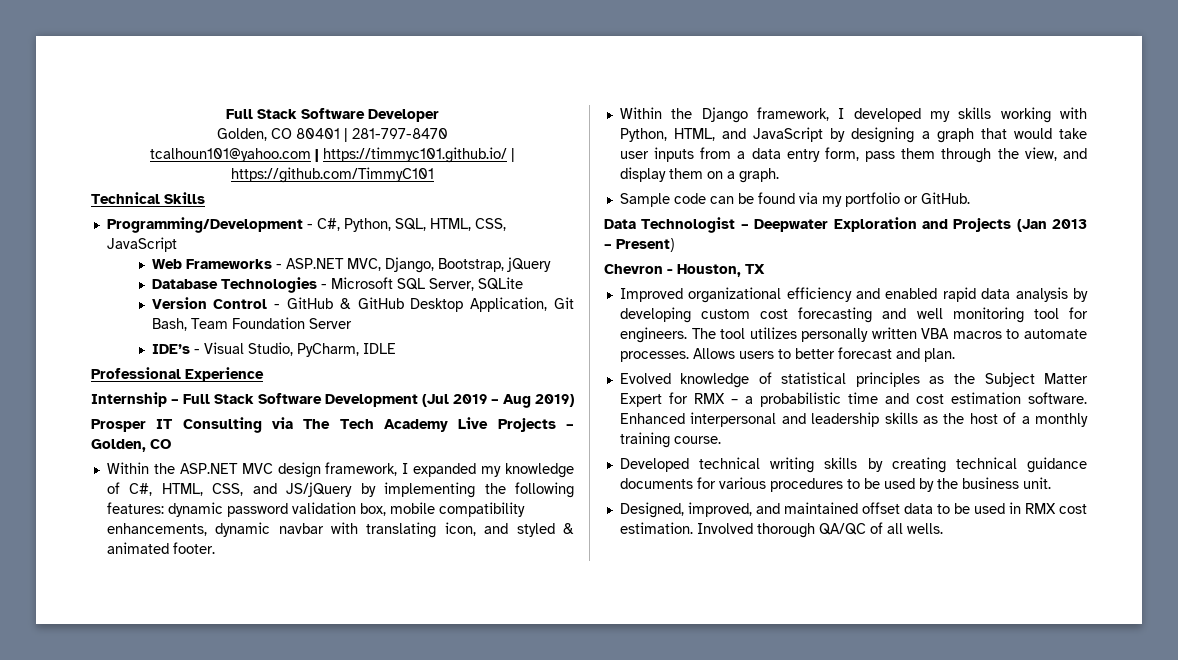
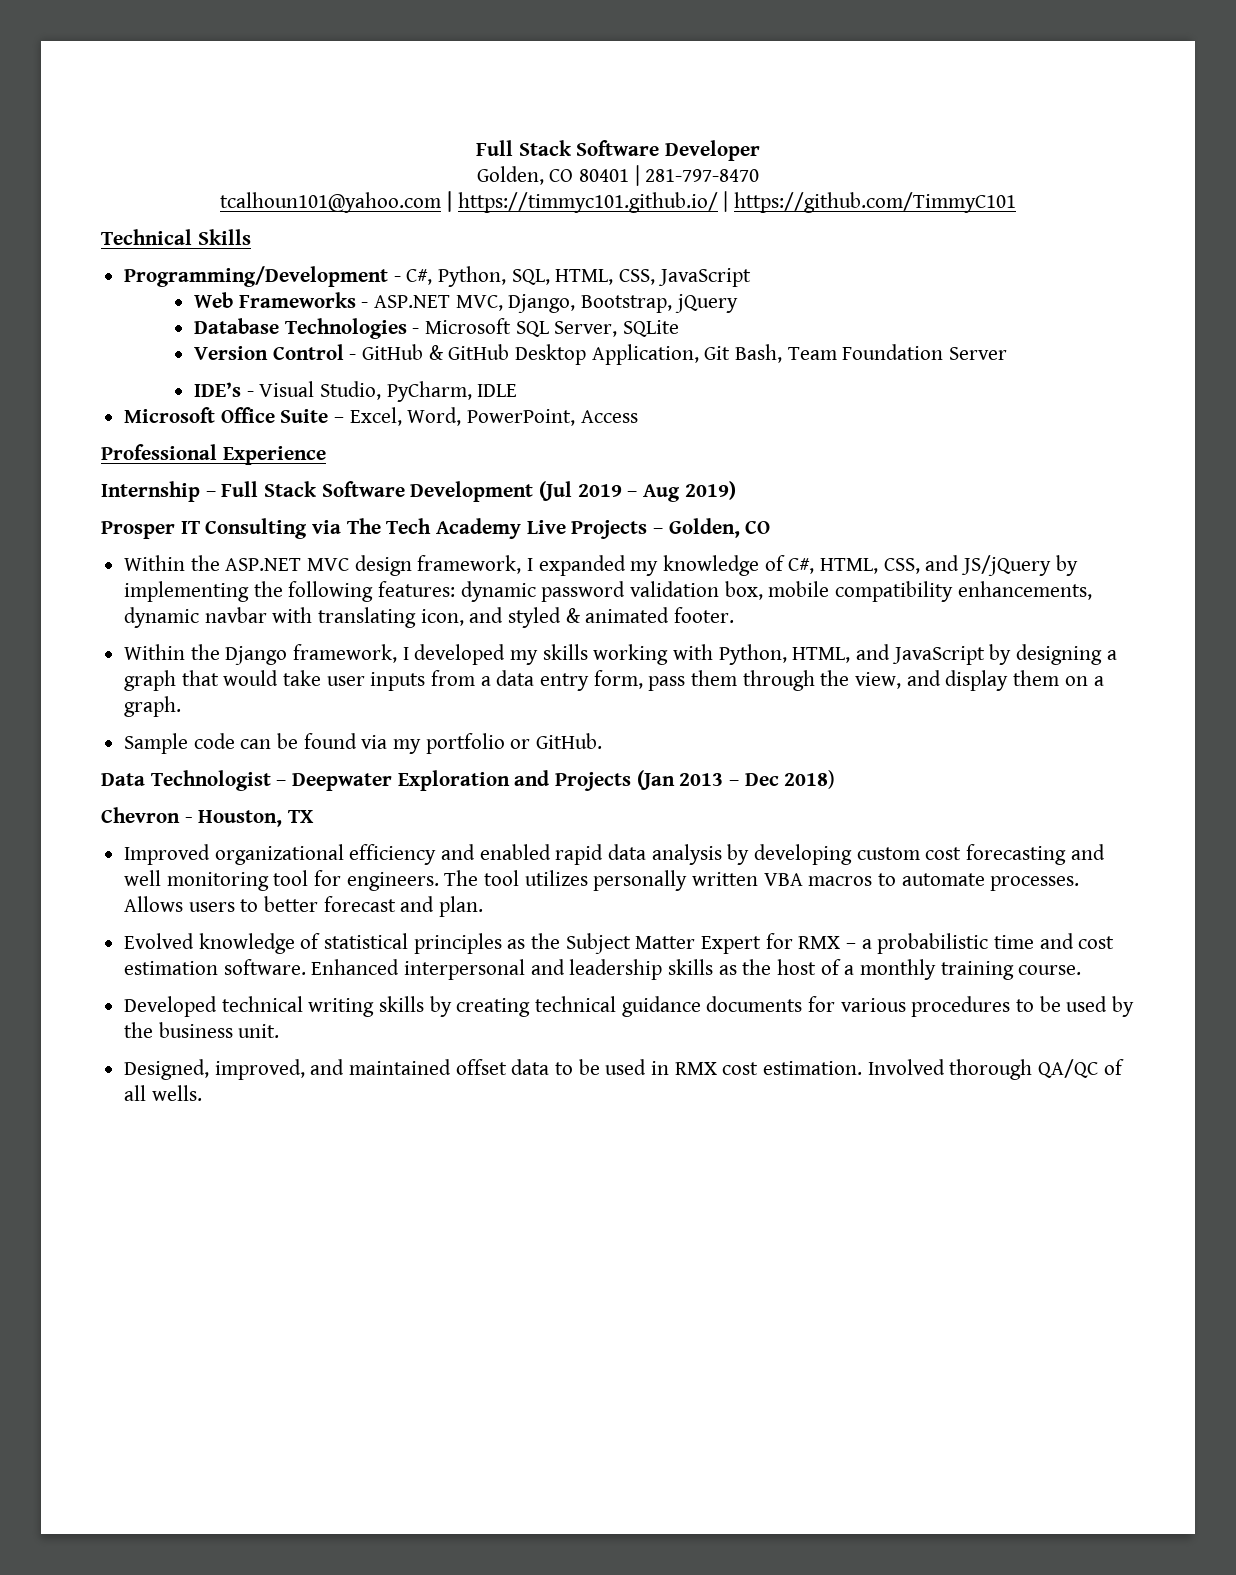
+ Microsoft Office Suite – Excel, Word, PowerPoint, Access
- Data Technologist – Deepwater Exploration and Projects (Jan 2013 – Present)
+ Data Technologist – Deepwater Exploration and Projects (Jan 2013 – Dec 2018)

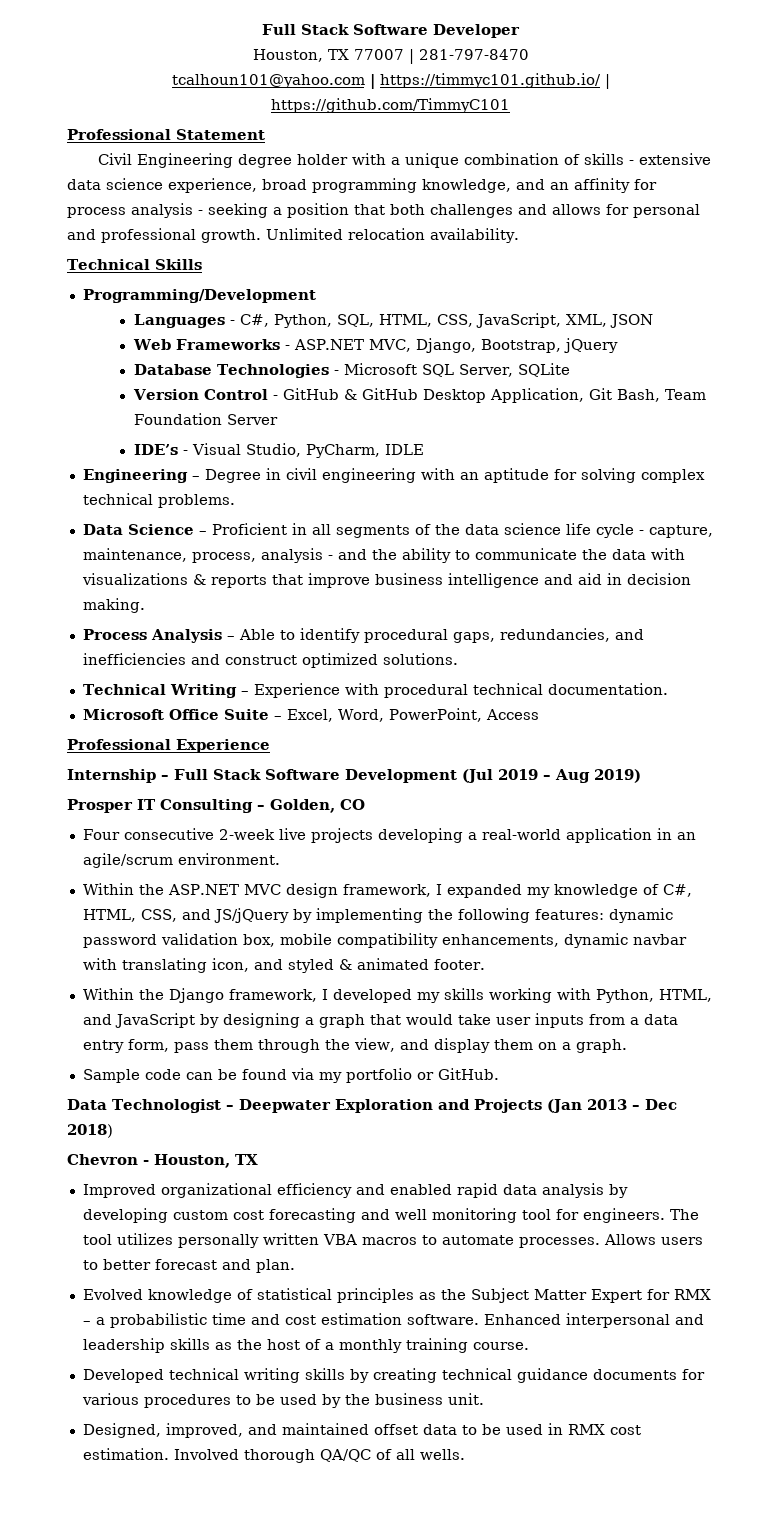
- Golden, CO 80401 | 281-797-8470
+ Houston, TX 77007 | 281-797-8470
+ Professional Statement
+ Civil Engineering degree holder with a unique combination of skills - extensive data science experience, broad programming knowledge, and an affinity for process analysis - seeking a position that both challenges and allows for personal and professional growth. Unlimited relocation availability.
- Programming/Development - C#, Python, SQL, HTML, CSS, JavaScript
+ Programming/Development
+ Languages - C#, Python, SQL, HTML, CSS, JavaScript, XML, JSON
+ Engineering – Degree in civil engineering with an aptitude for solving complex technical problems.
+ Data Science – Proficient in all segments of the data science life cycle - capture, maintenance, process, analysis - and the ability to communicate the data with visualizations & reports that improve business intelligence and aid in decision making.
+ Process Analysis – Able to identify procedural gaps, redundancies, and inefficiencies and construct optimized solutions.
+ Technical Writing – Experience with procedural technical documentation.
- Prosper IT Consulting via The Tech Academy Live Projects – Golden, CO
+ Prosper IT Consulting – Golden, CO
+ Four consecutive 2-week live projects developing a real-world application in an agile/scrum environment.

